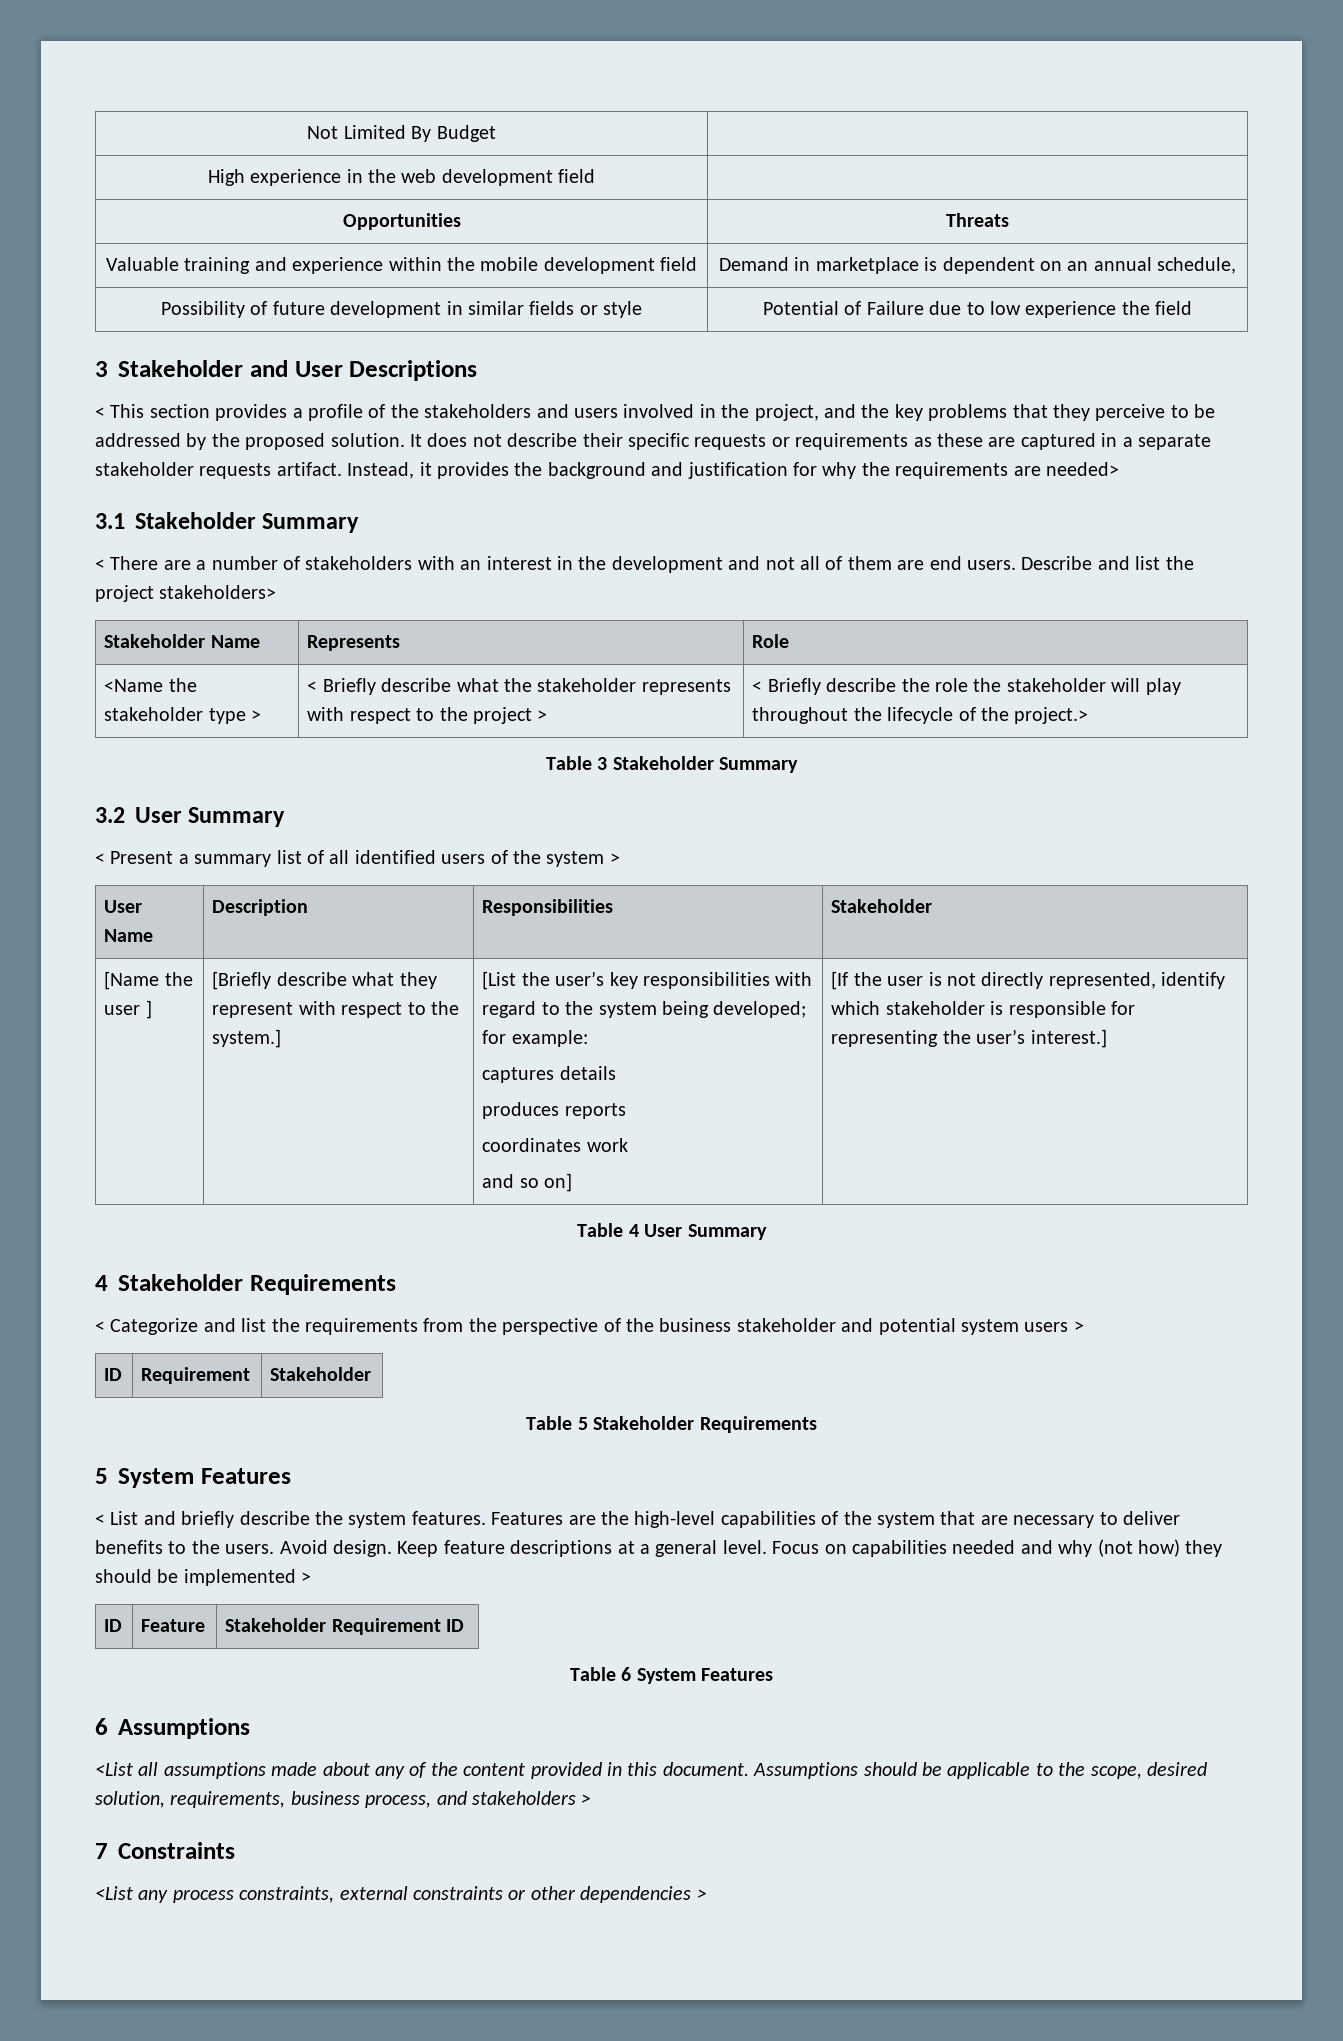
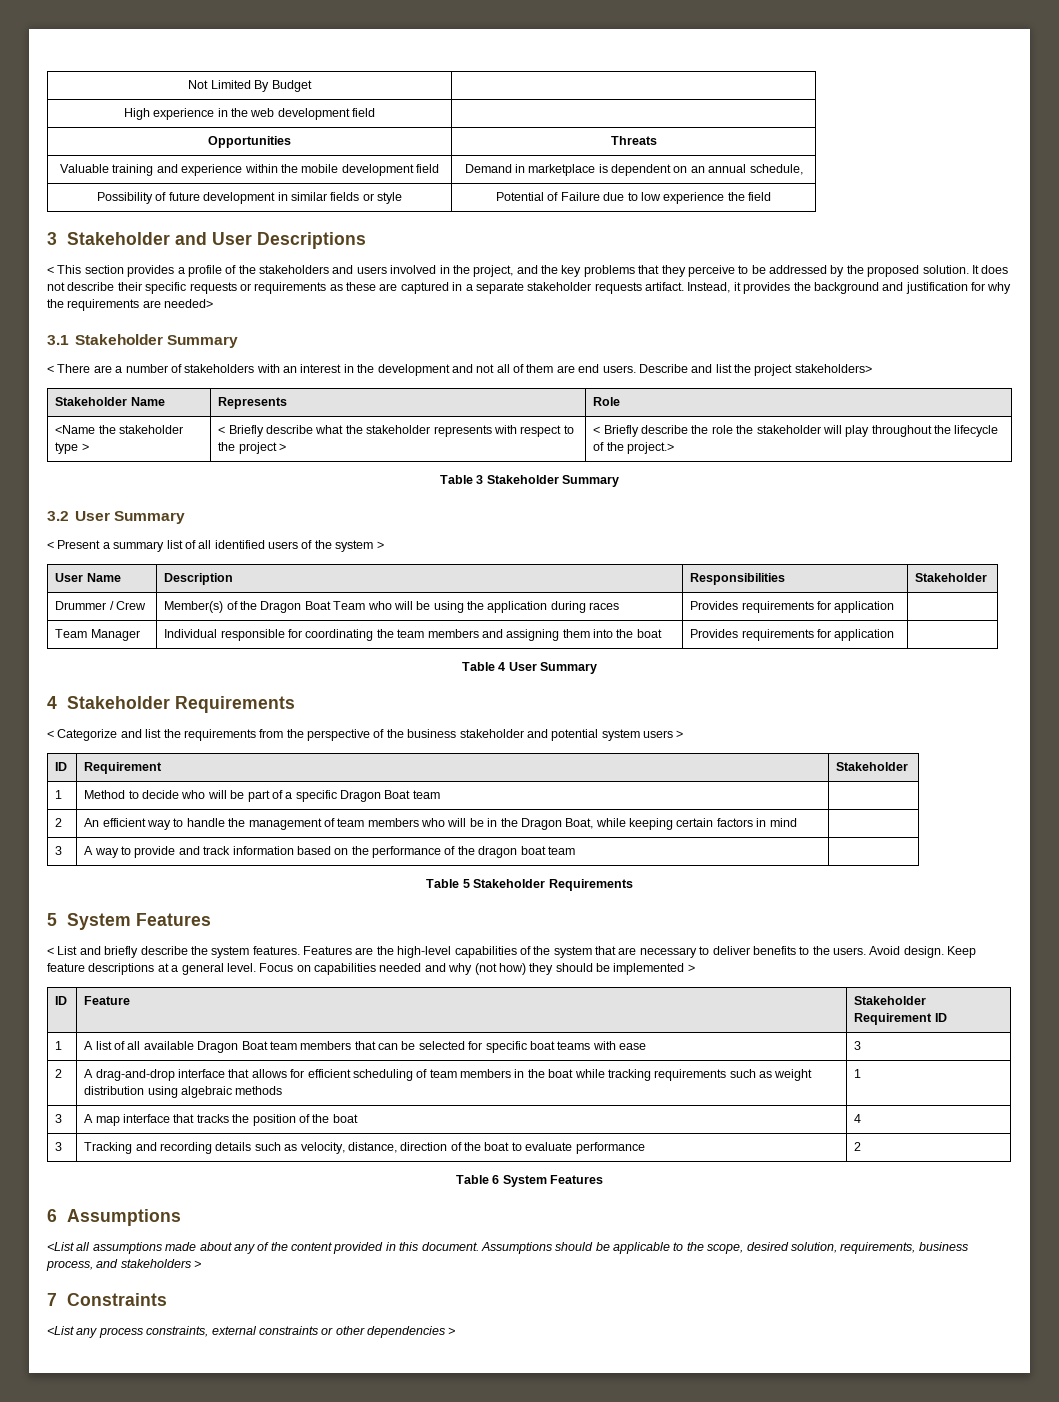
- [Name the user ] | [Briefly describe what they represent with respect to the system.] | [List the user’s key responsibilities with regard to the system being developed; for example:
- captures details
- produces reports
- coordinates work
- and so on] | [If the user is not directly represented, identify which stakeholder is responsible for representing the user’s interest.]
+ Drummer / Crew | Member(s) of the Dragon Boat Team who will be using the application during races | Provides requirements for application |
+ Team Manager | Individual responsible for coordinating the team members and assigning them into the boat | Provides requirements for application |
+ 1 | Method to decide who will be part of a specific Dragon Boat team |
+ 2 | An efficient way to handle the management of team members who will be in the Dragon Boat, while keeping certain factors in mind |
+ 3 | A way to provide and track information based on the performance of the dragon boat team |
+ 1 | A list of all available Dragon Boat team members that can be selected for specific boat teams with ease | 3
+ 2 | A drag-and-drop interface that allows for efficient scheduling of team members in the boat while tracking requirements such as weight distribution using algebraic methods | 1
+ 3 | A map interface that tracks the position of the boat | 4
+ 3 | Tracking and recording details such as velocity, distance, direction of the boat to evaluate performance | 2

